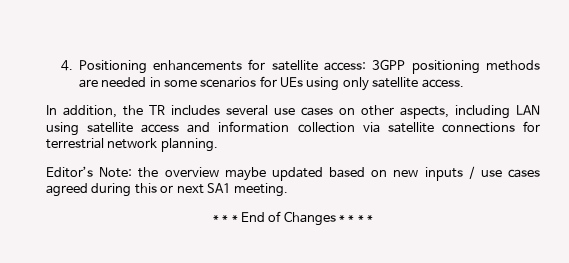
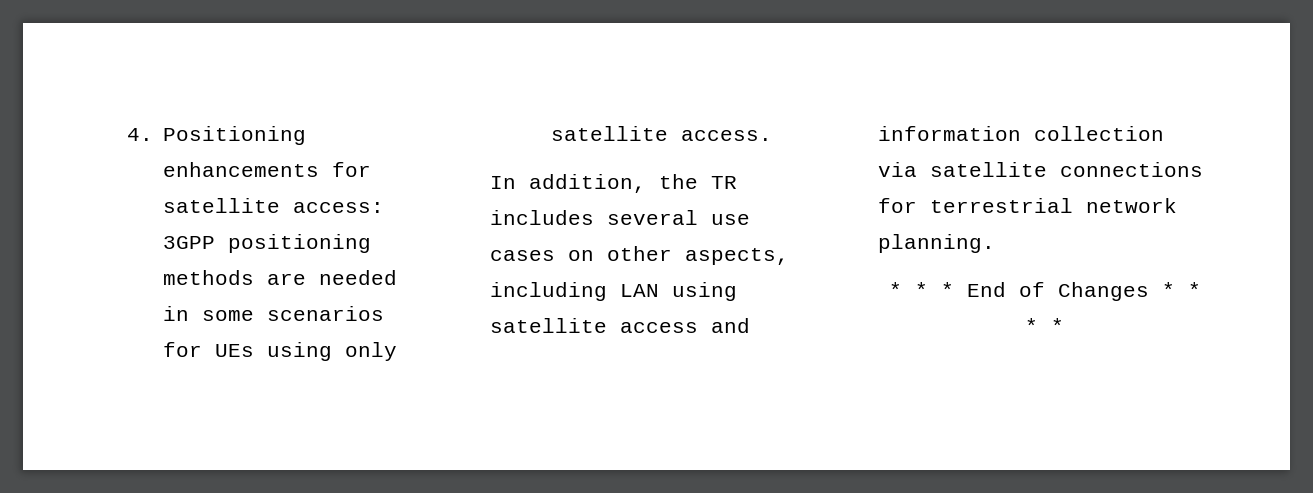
- Editor’s Note: the overview maybe updated based on new inputs / use cases agreed during this or next SA1 meeting.

